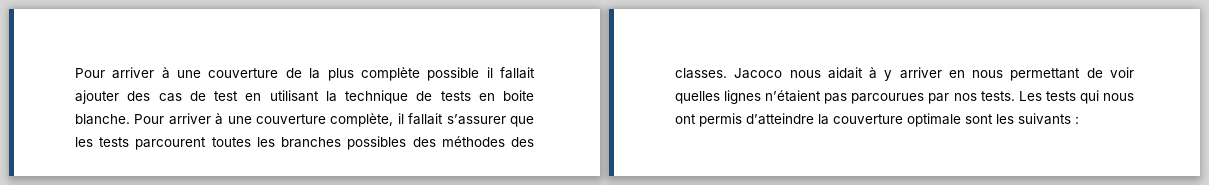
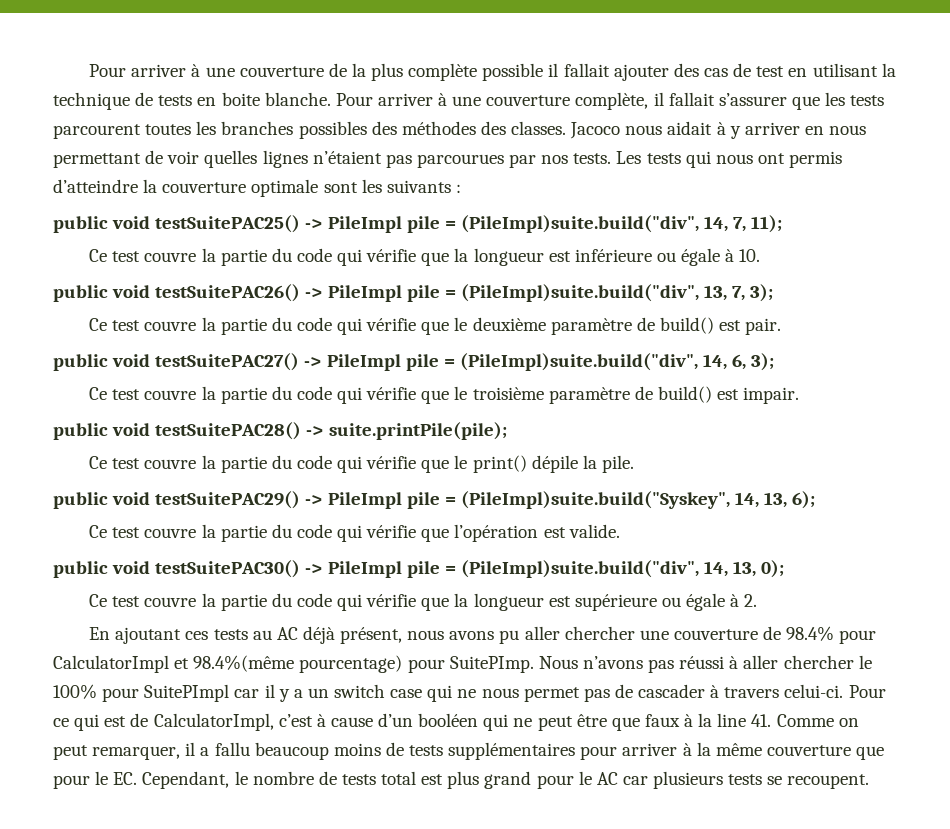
+ public void testSuitePAC25() -> PileImpl pile = (PileImpl)suite.build("div", 14, 7, 11);
+ Ce test couvre la partie du code qui vérifie que la longueur est inférieure ou égale à 10.
+ public void testSuitePAC26() -> PileImpl pile = (PileImpl)suite.build("div", 13, 7, 3);
+ Ce test couvre la partie du code qui vérifie que le deuxième paramètre de build() est pair.
+ public void testSuitePAC27() -> PileImpl pile = (PileImpl)suite.build("div", 14, 6, 3);
+ Ce test couvre la partie du code qui vérifie que le troisième paramètre de build() est impair.
+ public void testSuitePAC28() -> suite.printPile(pile);
+ Ce test couvre la partie du code qui vérifie que le print() dépile la pile.
+ public void testSuitePAC29() -> PileImpl pile = (PileImpl)suite.build("Syskey", 14, 13, 6);
+ Ce test couvre la partie du code qui vérifie que l’opération est valide.
+ public void testSuitePAC30() -> PileImpl pile = (PileImpl)suite.build("div", 14, 13, 0);
+ Ce test couvre la partie du code qui vérifie que la longueur est supérieure ou égale à 2.
+ En ajoutant ces tests au AC déjà présent, nous avons pu aller chercher une couverture de 98.4% pour CalculatorImpl et 98.4%(même pourcentage) pour SuitePImp. Nous n’avons pas réussi à aller chercher le 100% pour SuitePImpl car il y a un switch case qui ne nous permet pas de cascader à travers celui-ci. Pour ce qui est de CalculatorImpl, c’est à cause d’un booléen qui ne peut être que faux à la line 41. Comme on peut remarquer, il a fallu beaucoup moins de tests supplémentaires pour arriver à la même couverture que pour le EC. Cependant, le nombre de tests total est plus grand pour le AC car plusieurs tests se recoupent.

